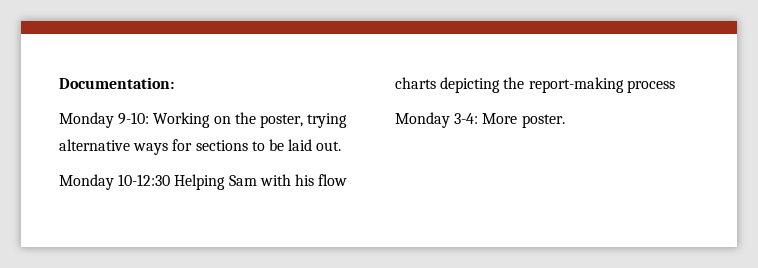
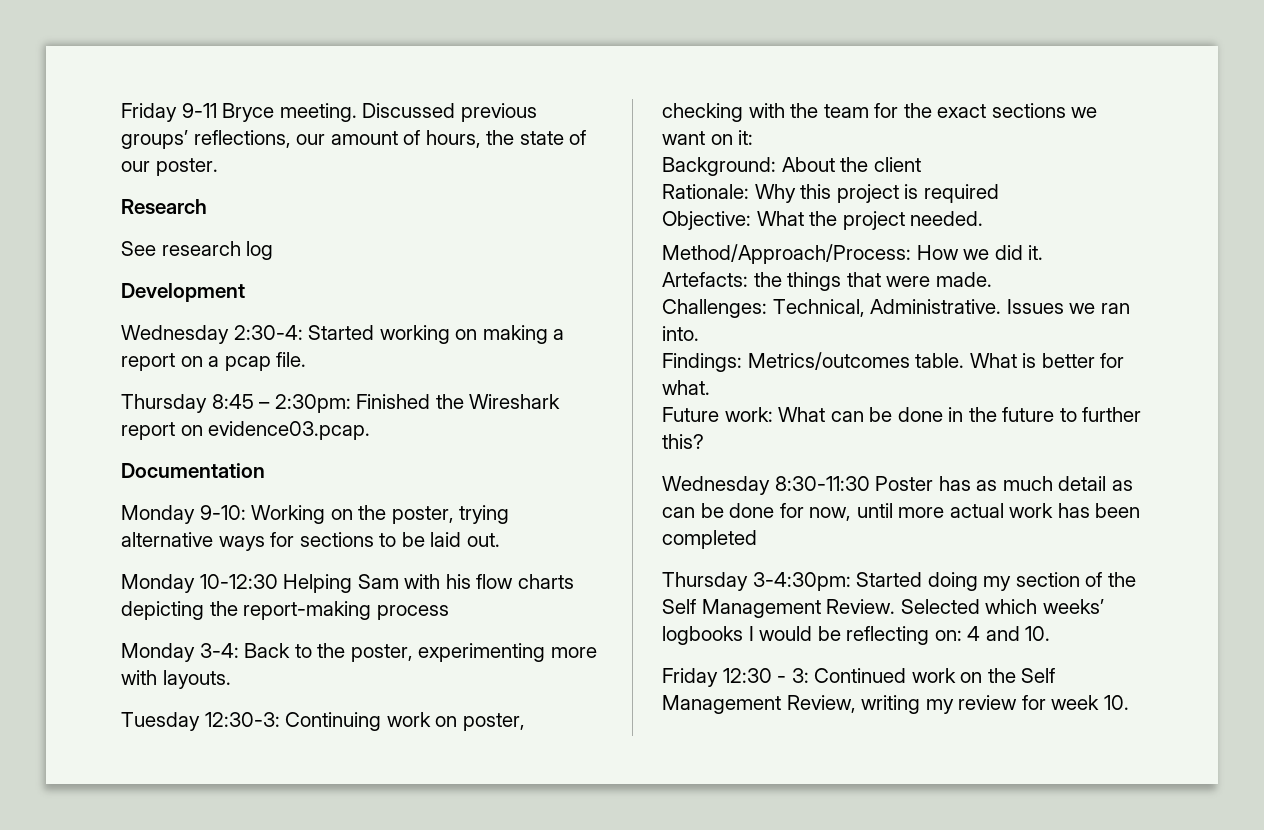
- Documentation:
+ Friday 9-11 Bryce meeting. Discussed previous groups’ reflections, our amount of hours, the state of our poster.
+ Research
+ See research log
+ Development
+ Wednesday 2:30-4: Started working on making a report on a pcap file.
+ Thursday 8:45 – 2:30pm: Finished the Wireshark report on evidence03.pcap.
+ Documentation
- Monday 3-4: More poster.
+ Monday 3-4: Back to the poster, experimenting more with layouts.
+ Tuesday 12:30-3: Continuing work on poster, checking with the team for the exact sections we want on it:
+ Background: About the client
+ Rationale: Why this project is required
+ Objective: What the project needed.
+ Method/Approach/Process: How we did it.
+ Artefacts: the things that were made.
+ Challenges: Technical, Administrative. Issues we ran into.
+ Findings: Metrics/outcomes table. What is better for what.
+ Future work: What can be done in the future to further this?
+ Wednesday 8:30-11:30 Poster has as much detail as can be done for now, until more actual work has been completed
+ Thursday 3-4:30pm: Started doing my section of the Self Management Review. Selected which weeks’ logbooks I would be reflecting on: 4 and 10.
+ Friday 12:30 - 3: Continued work on the Self Management Review, writing my review for week 10.

